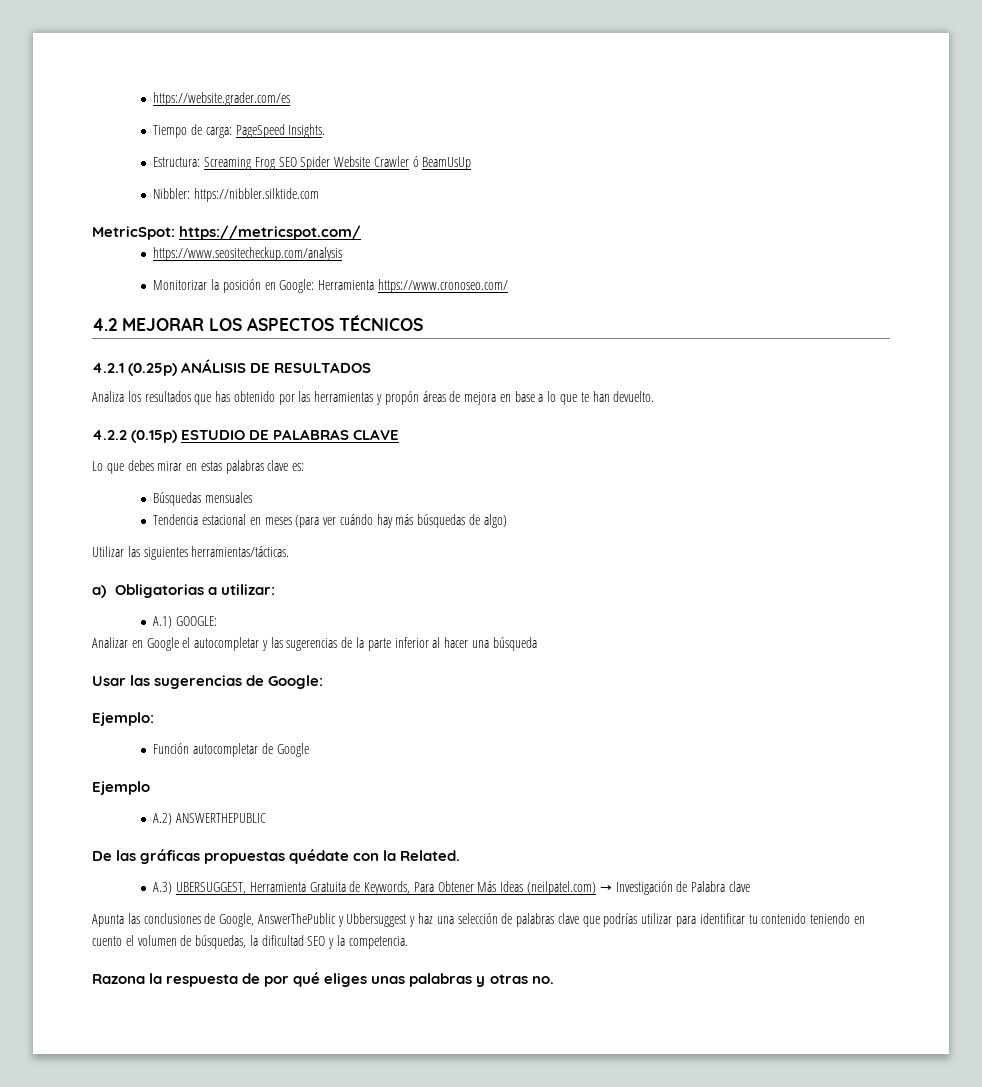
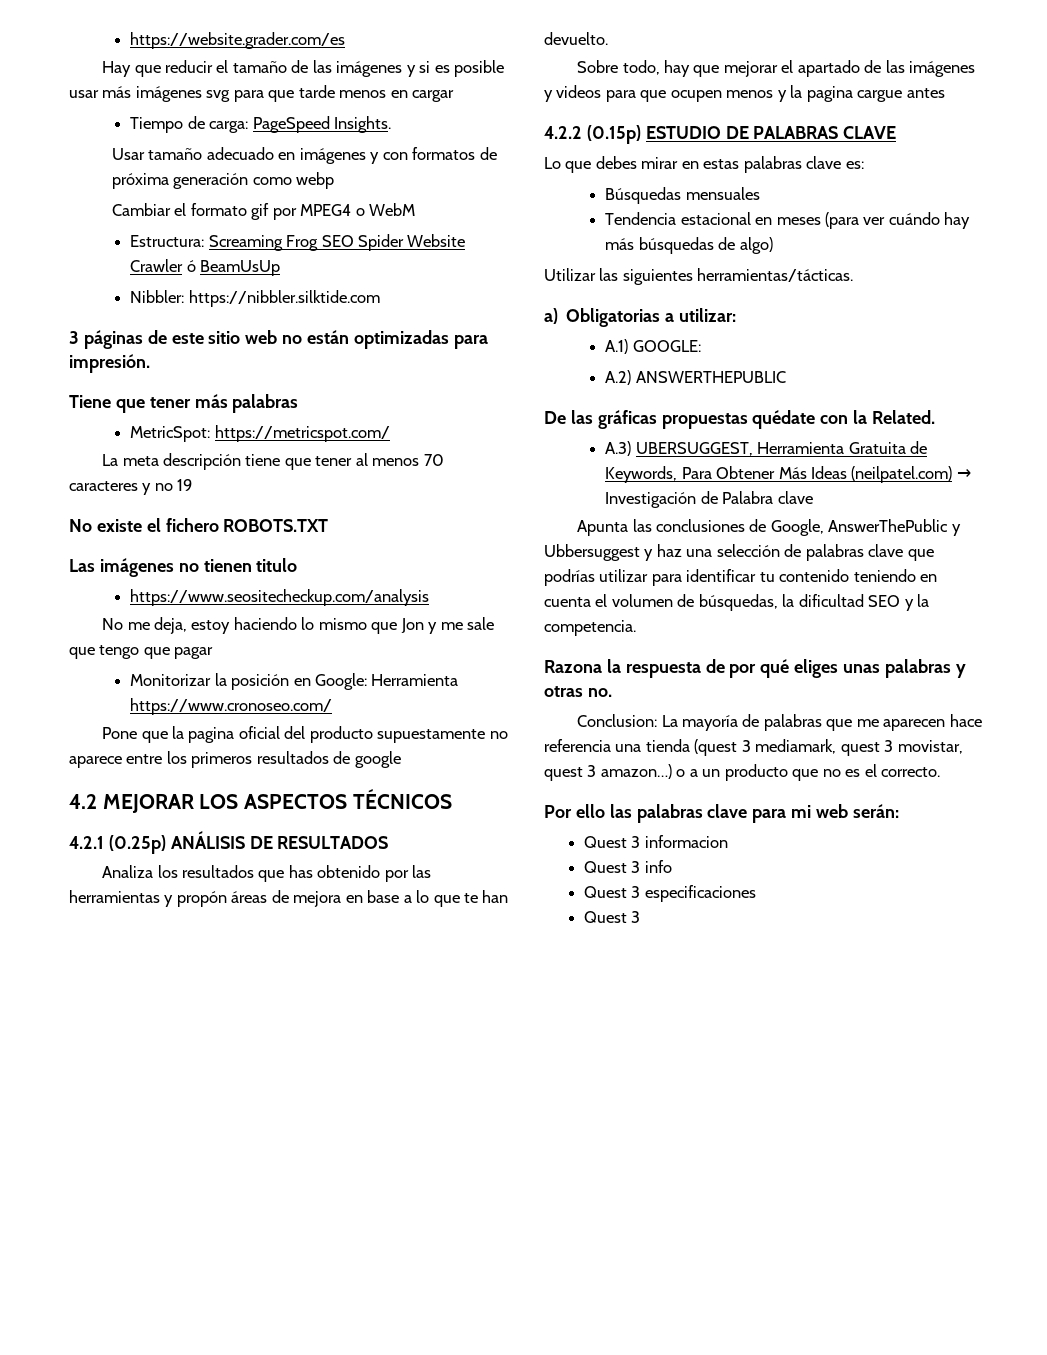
+ Hay que reducir el tamaño de las imágenes y si es posible usar más imágenes svg para que tarde menos en cargar
+ Usar tamaño adecuado en imágenes y con formatos de próxima generación como webp
+ Cambiar el formato gif por MPEG4 o WebM
+ 3 páginas de este sitio web no están optimizadas para impresión.
+ Tiene que tener más palabras
  MetricSpot: https://metricspot.com/
+ La meta descripción tiene que tener al menos 70 caracteres y no 19
+ No existe el fichero ROBOTS.TXT
+ Las imágenes no tienen titulo
  https://www.seositecheckup.com/analysis
+ No me deja, estoy haciendo lo mismo que Jon y me sale que tengo que pagar
+ Pone que la pagina oficial del producto supuestamente no aparece entre los primeros resultados de google
+ Sobre todo, hay que mejorar el apartado de las imágenes y videos para que ocupen menos y la pagina cargue antes
- Analizar en Google el autocompletar y las sugerencias de la parte inferior al hacer una búsqueda
- Usar las sugerencias de Google:
- Ejemplo:
- Función autocompletar de Google
- Ejemplo
- Apunta las conclusiones de Google, AnswerThePublic y Ubbersuggest y haz una selección de palabras clave que podrías utilizar para identificar tu contenido teniendo en cuento el volumen de búsquedas, la dificultad SEO y la competencia.
+ Apunta las conclusiones de Google, AnswerThePublic y Ubbersuggest y haz una selección de palabras clave que podrías utilizar para identificar tu contenido teniendo en cuenta el volumen de búsquedas, la dificultad SEO y la competencia.
+ Conclusion: La mayoría de palabras que me aparecen hace referencia una tienda (quest 3 mediamark, quest 3 movistar, quest 3 amazon…) o a un producto que no es el correcto.
+ Por ello las palabras clave para mi web serán:
+ Quest 3 informacion
+ Quest 3 info
+ Quest 3 especificaciones
+ Quest 3

